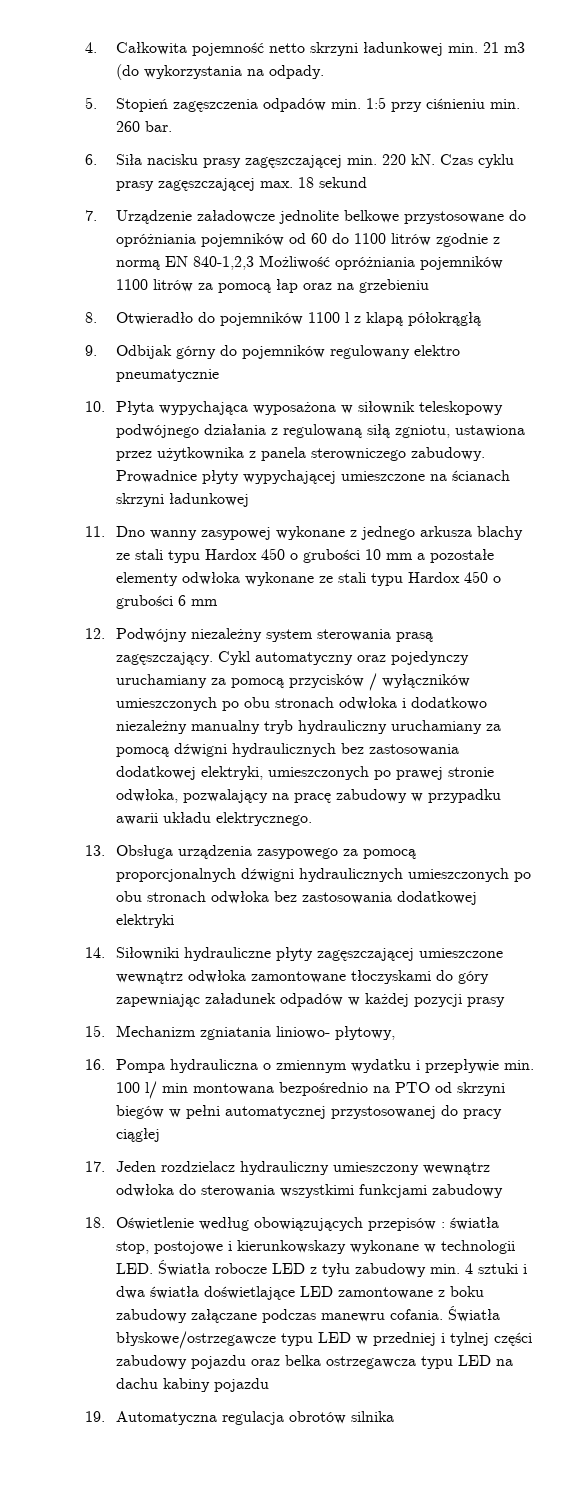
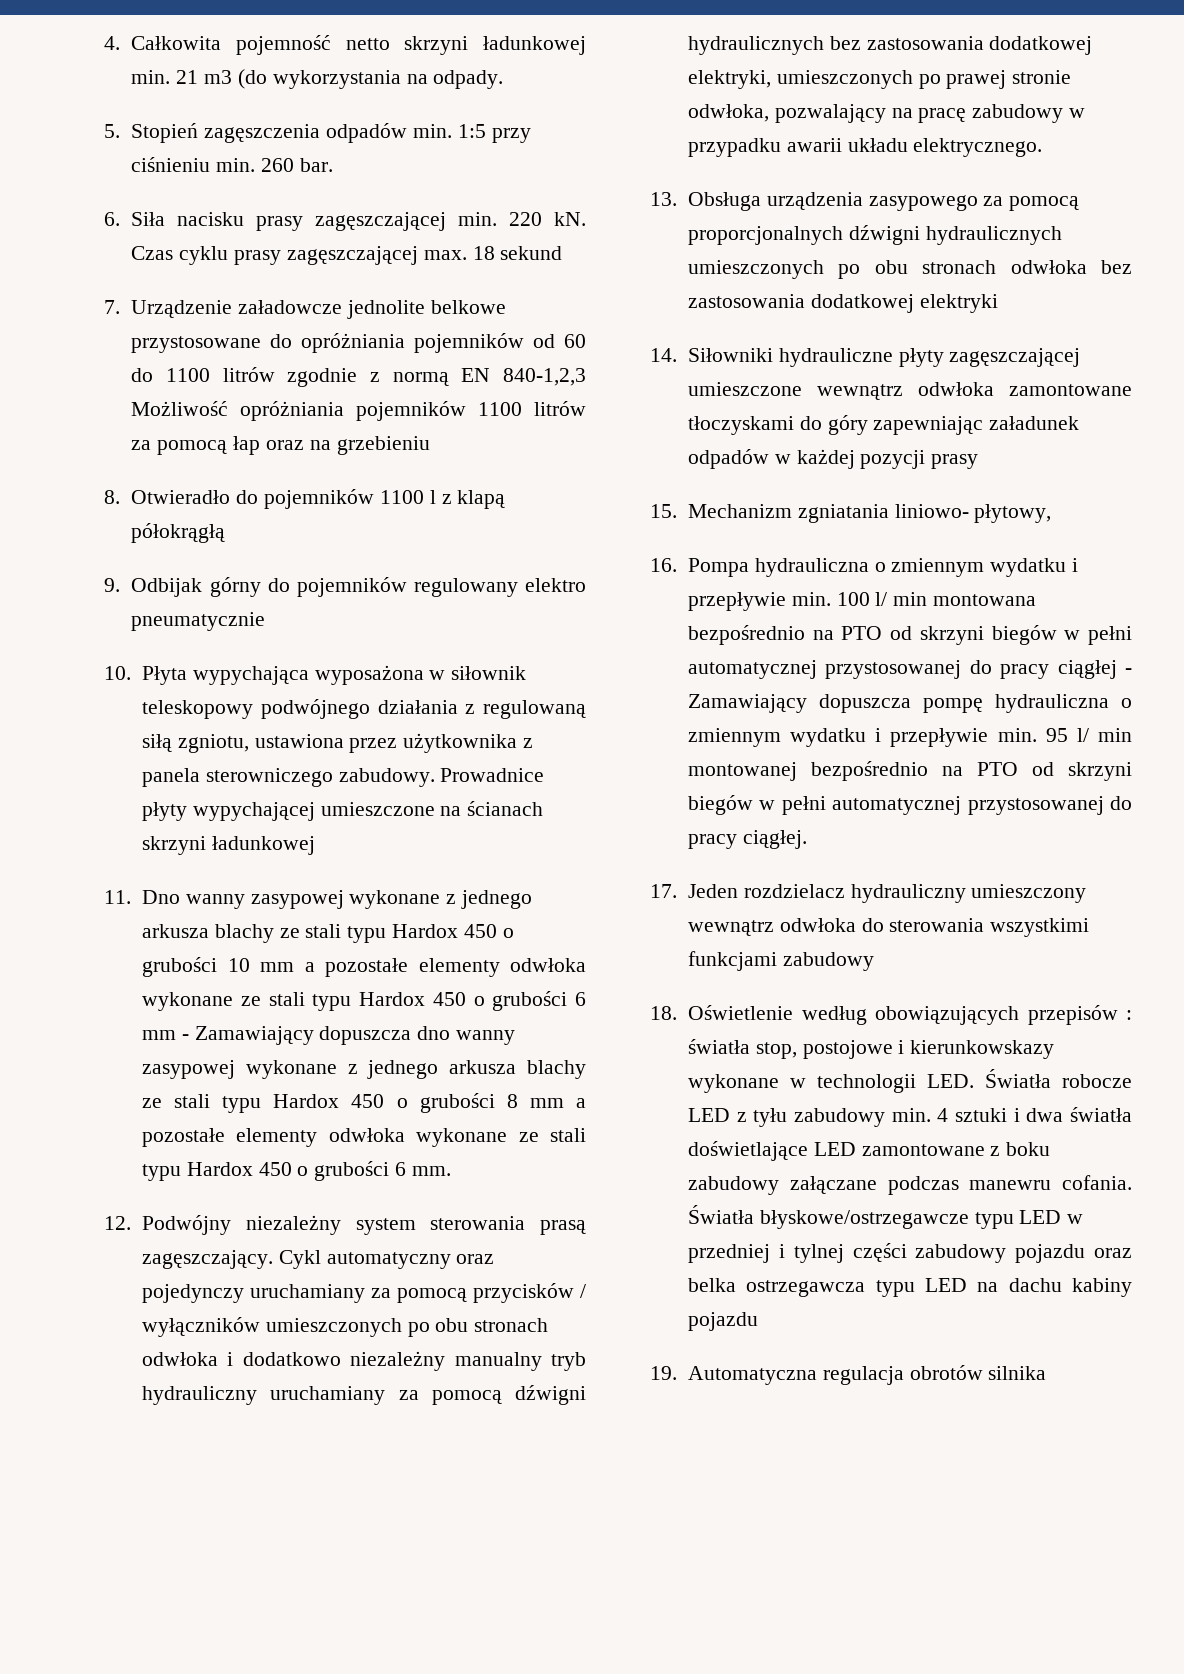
- 11. Dno wanny zasypowej wykonane z jednego arkusza blachy ze stali typu Hardox 450 o grubości 10 mm a pozostałe elementy odwłoka wykonane ze stali typu Hardox 450 o grubości 6 mm
+ 11. Dno wanny zasypowej wykonane z jednego arkusza blachy ze stali typu Hardox 450 o grubości 10 mm a pozostałe elementy odwłoka wykonane ze stali typu Hardox 450 o grubości 6 mm - Zamawiający dopuszcza dno wanny zasypowej wykonane z jednego arkusza blachy ze stali typu Hardox 450 o grubości 8 mm a pozostałe elementy odwłoka wykonane ze stali typu Hardox 450 o grubości 6 mm.
- 16. Pompa hydrauliczna o zmiennym wydatku i przepływie min. 100 l/ min montowana bezpośrednio na PTO od skrzyni biegów w pełni automatycznej przystosowanej do pracy ciągłej
+ 16. Pompa hydrauliczna o zmiennym wydatku i przepływie min. 100 l/ min montowana bezpośrednio na PTO od skrzyni biegów w pełni automatycznej przystosowanej do pracy ciągłej - Zamawiający dopuszcza pompę hydrauliczna o zmiennym wydatku i przepływie min. 95 l/ min montowanej bezpośrednio na PTO od skrzyni biegów w pełni automatycznej przystosowanej do pracy ciągłej.

